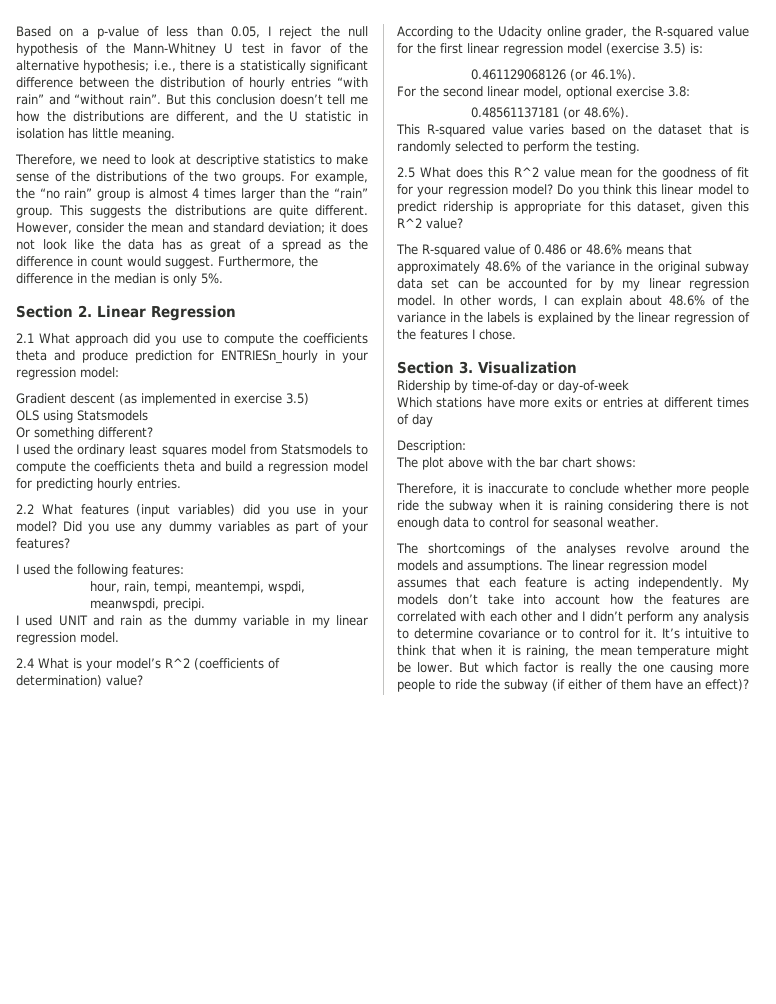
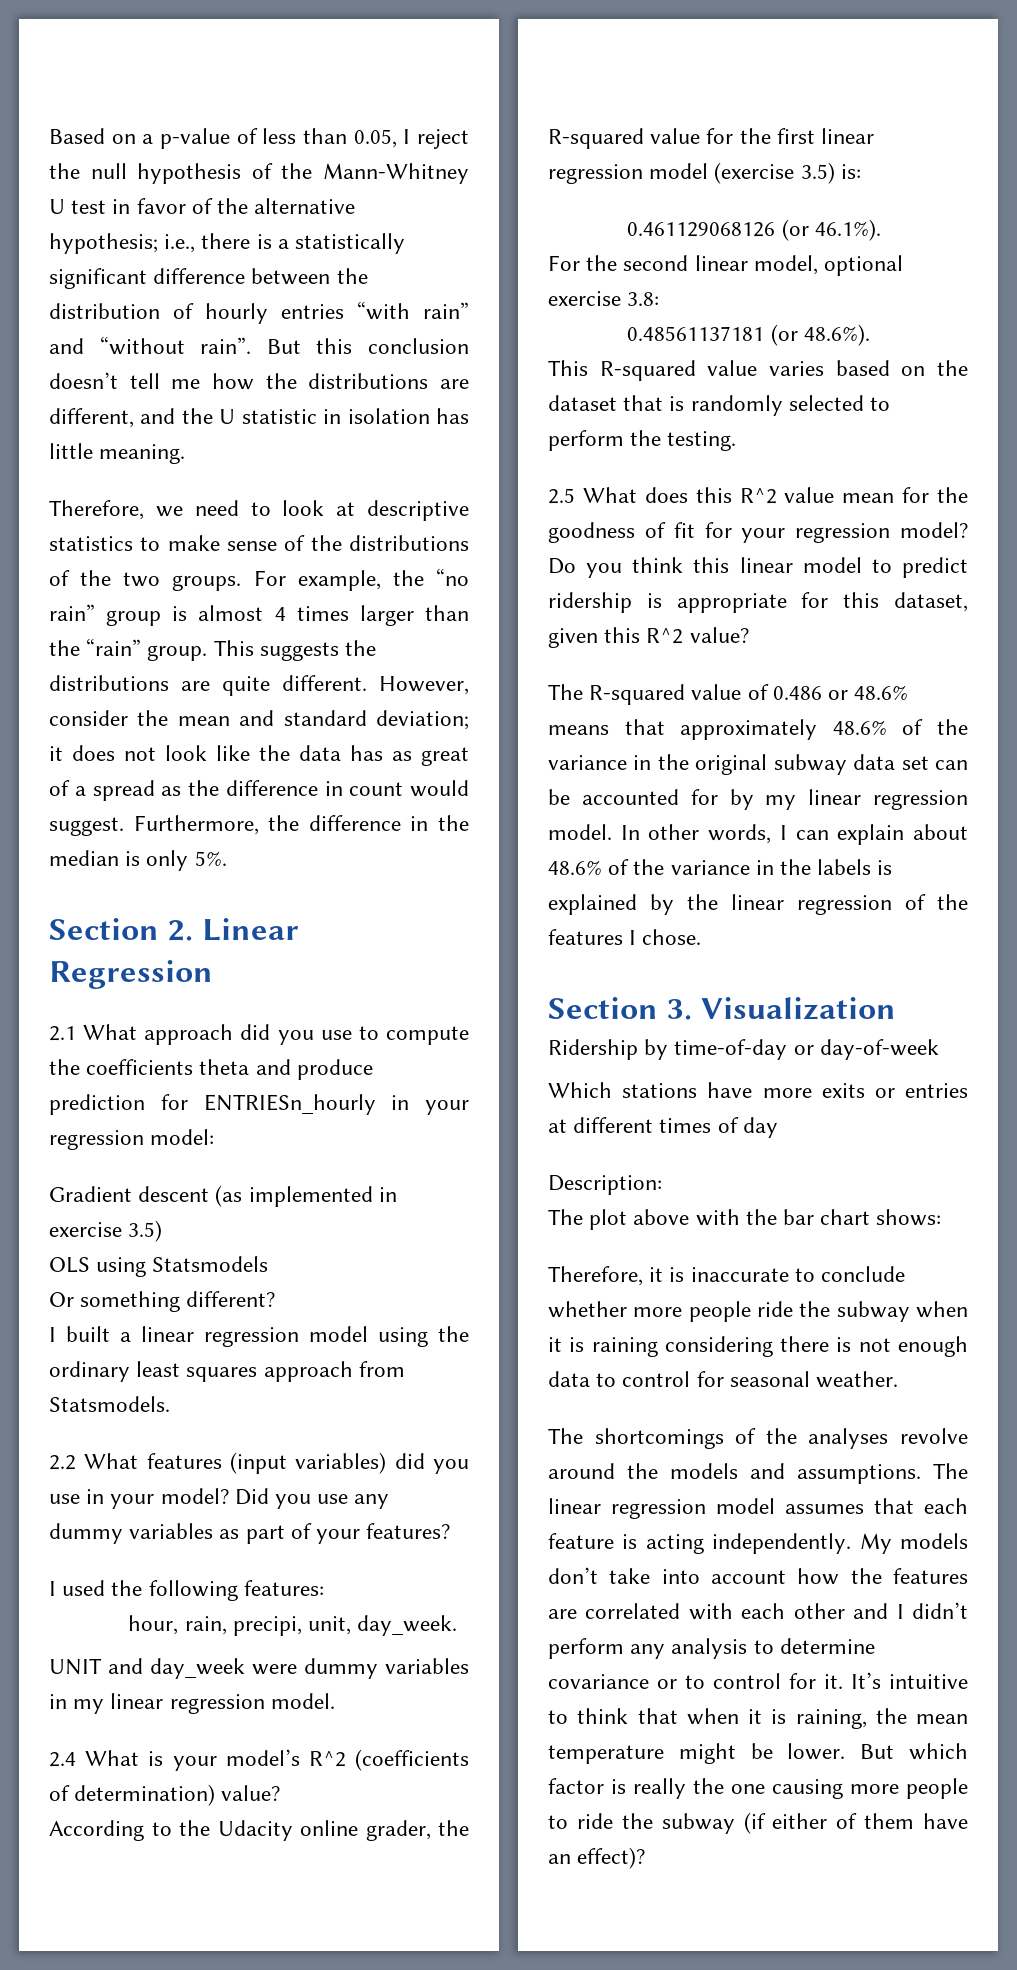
- I used the ordinary least squares model from Statsmodels to compute the coefficients theta and build a regression model for predicting hourly entries.
+ I built a linear regression model using the ordinary least squares approach from Statsmodels.
- hour, rain, tempi, meantempi, wspdi, meanwspdi, precipi.
- I used UNIT and rain as the dummy variable in my linear regression model.
+ hour, rain, precipi, unit, day_week.
+ UNIT and day_week were dummy variables in my linear regression model.

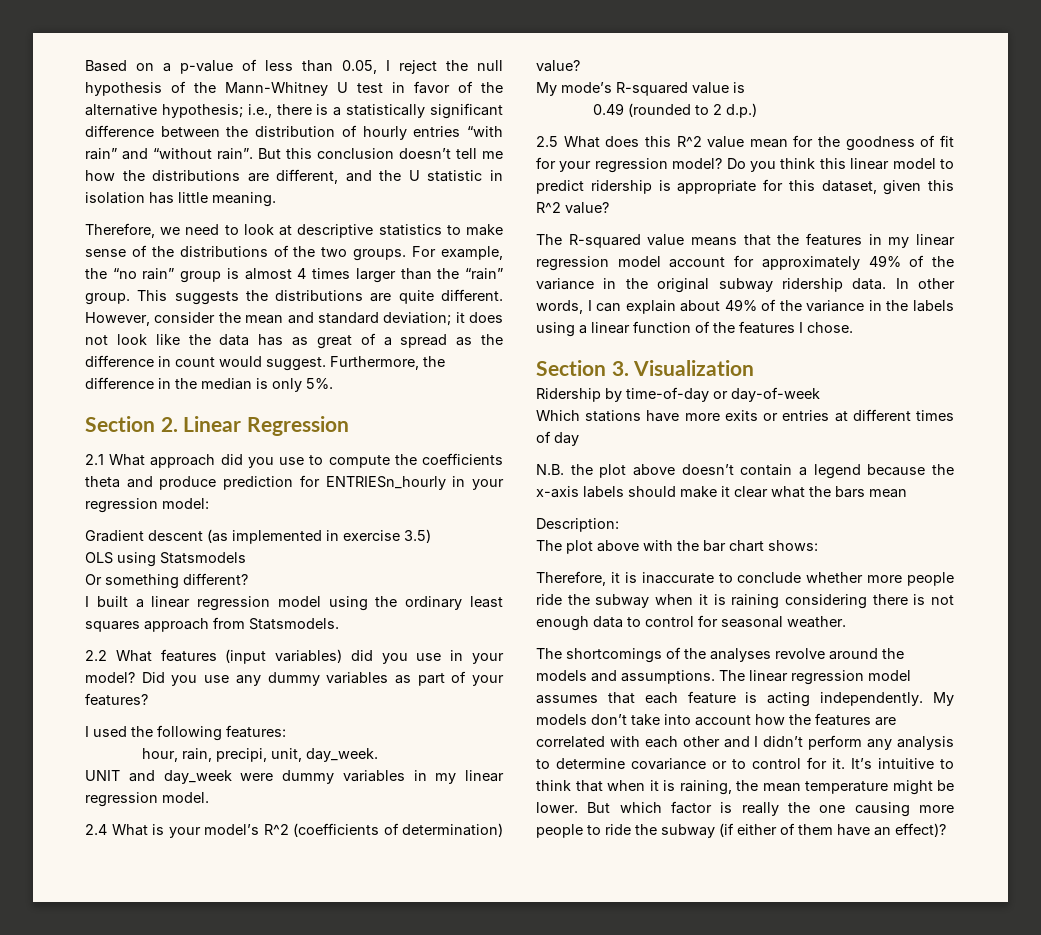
- According to the Udacity online grader, the R-squared value for the first linear regression model (exercise 3.5) is:
- 0.461129068126 (or 46.1%).
- For the second linear model, optional exercise 3.8:
- 0.48561137181 (or 48.6%).
- This R-squared value varies based on the dataset that is randomly selected to perform the testing.
+ My mode’s R-squared value is
+ 0.49 (rounded to 2 d.p.)
- The R-squared value of 0.486 or 48.6% means that approximately 48.6% of the variance in the original subway data set can be accounted for by my linear regression model.
+ The R-squared value means that the features in my linear regression model account for approximately 49% of the variance in the original subway ridership data.
- In other words, I can explain about 48.6% of the variance in the labels is explained by the linear regression of the features I chose.
+ In other words, I can explain about 49% of the variance in the labels using a linear function of the features I chose.
+ N.B. the plot above doesn’t contain a legend because the x-axis labels should make it clear what the bars mean

